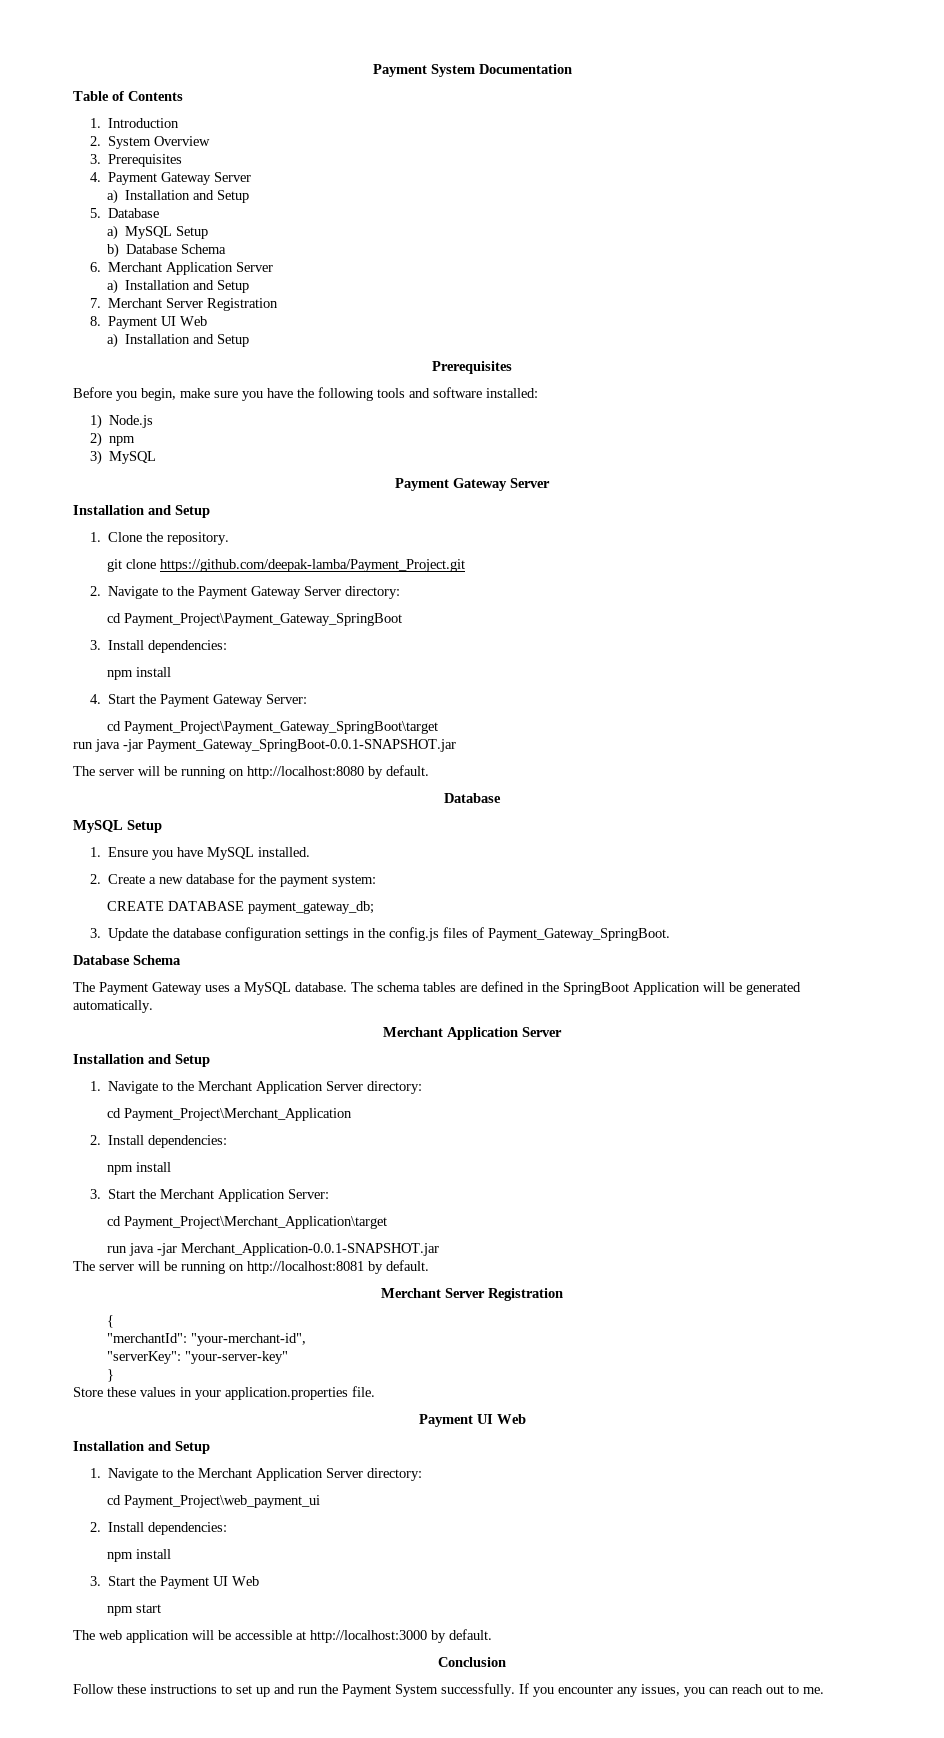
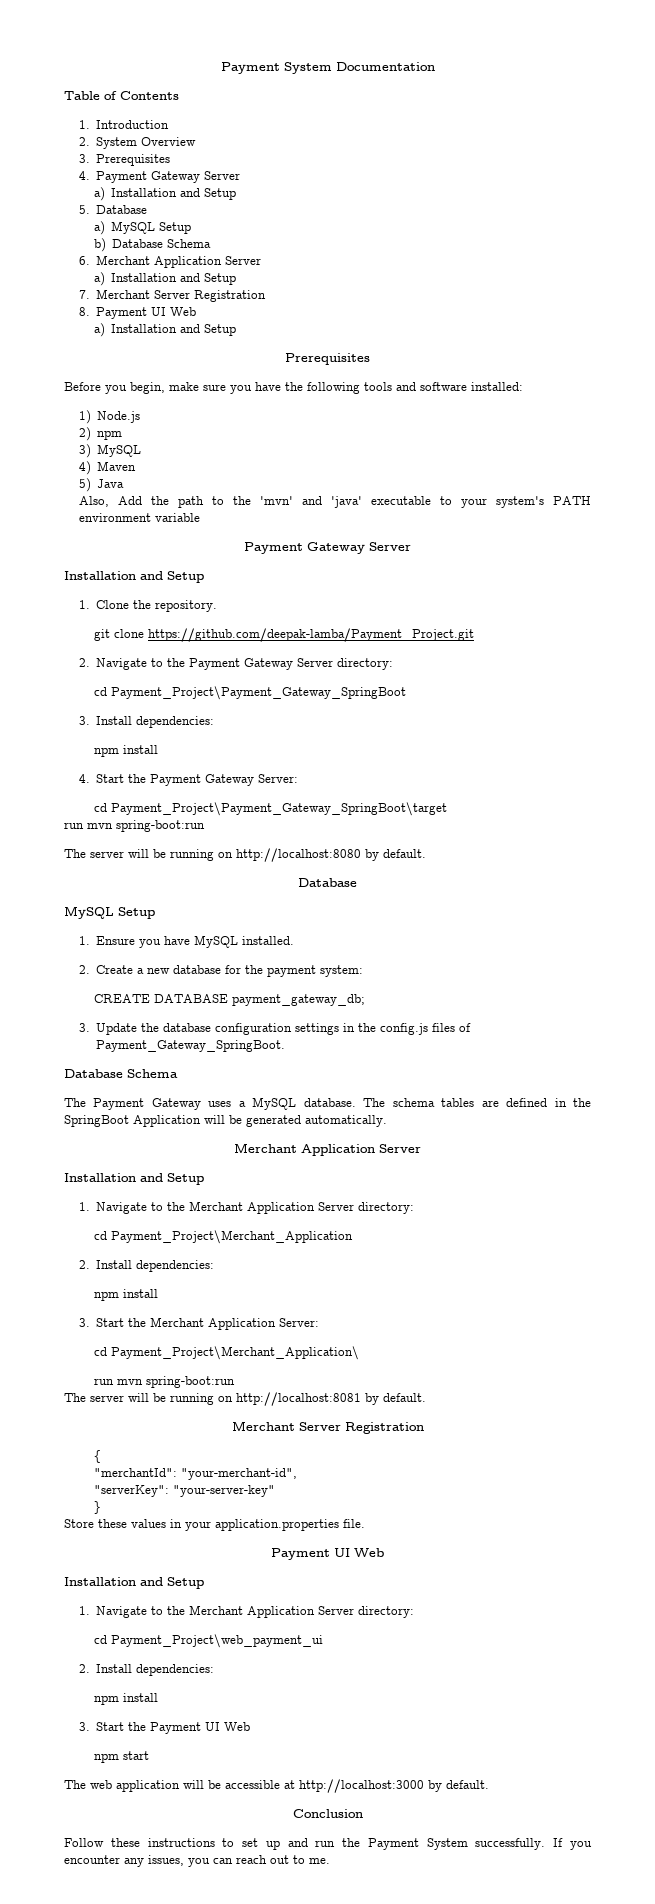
+ 4) Maven
+ 5) Java
+ Also, Add the path to the 'mvn' and 'java' executable to your system's PATH environment variable
  cd Payment_Project\Payment_Gateway_SpringBoot\target
- run java -jar Payment_Gateway_SpringBoot-0.0.1-SNAPSHOT.jar
+ run mvn spring-boot:run
- cd Payment_Project\Merchant_Application\target
- run java -jar Merchant_Application-0.0.1-SNAPSHOT.jar
+ cd Payment_Project\Merchant_Application\
+ run mvn spring-boot:run

